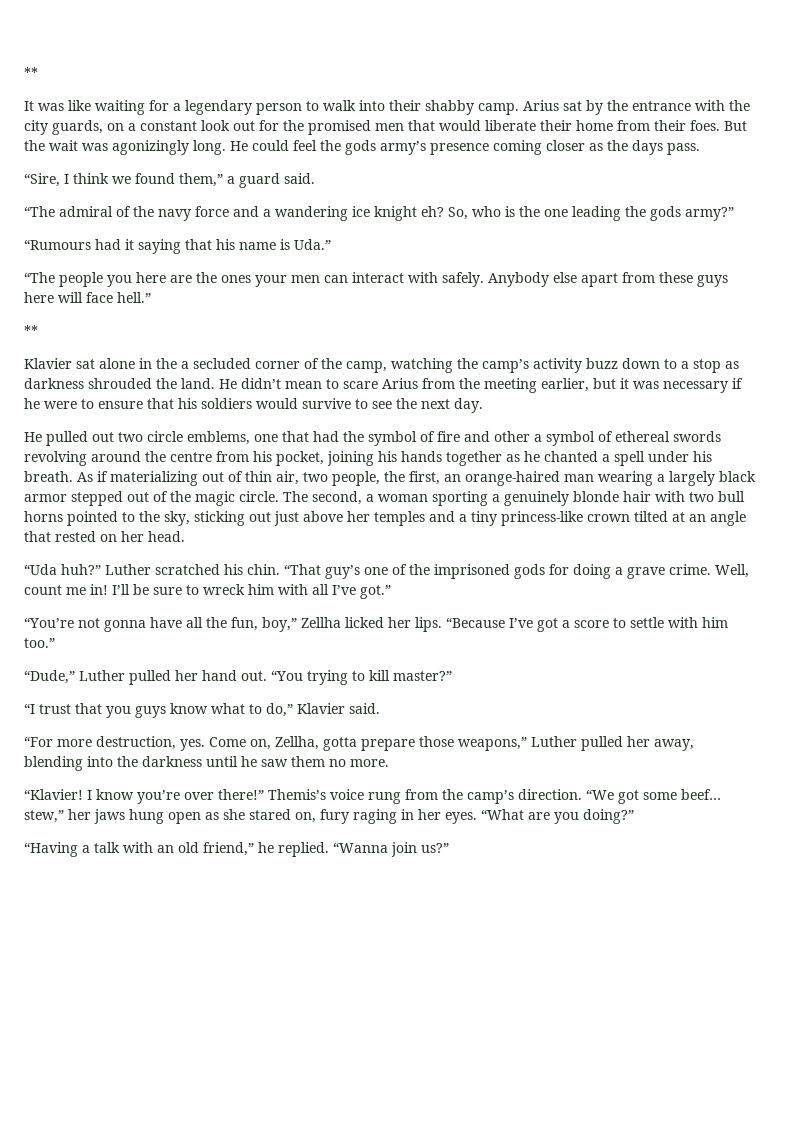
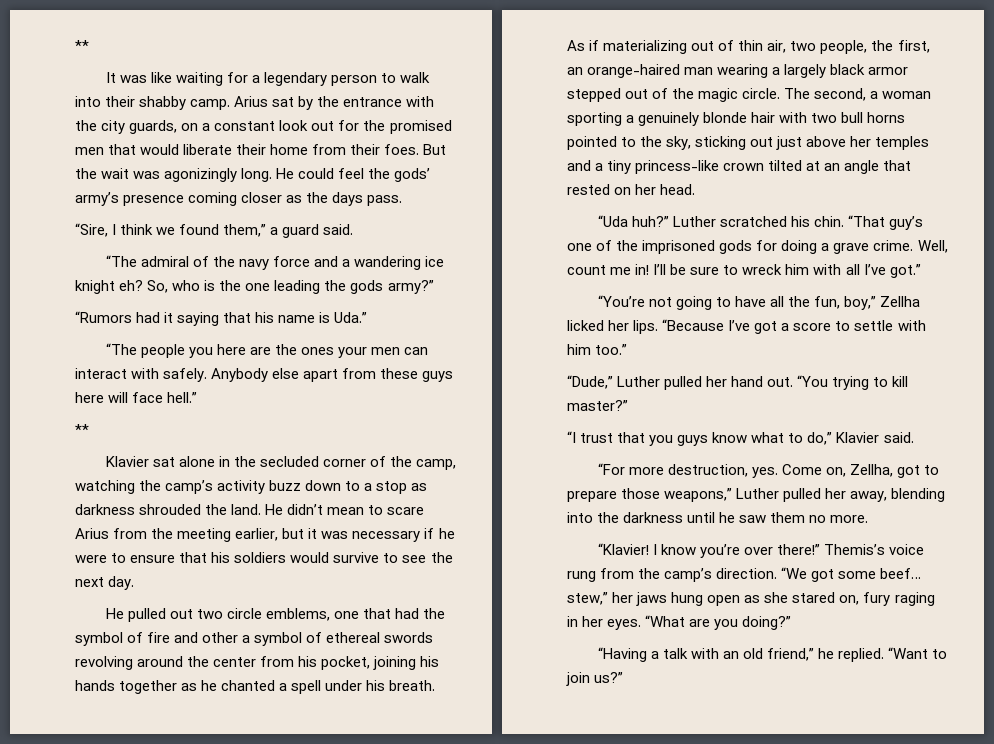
- He could feel the gods army’s presence coming closer as the days pass.
+ He could feel the gods’ army’s presence coming closer as the days pass.
- “Rumours had it saying that his name is Uda.”
+ “Rumors had it saying that his name is Uda.”
- Klavier sat alone in the a secluded corner of the camp, watching the camp’s activity buzz down to a stop as darkness shrouded the land.
+ Klavier sat alone in the secluded corner of the camp, watching the camp’s activity buzz down to a stop as darkness shrouded the land.
- He pulled out two circle emblems, one that had the symbol of fire and other a symbol of ethereal swords revolving around the centre from his pocket, joining his hands together as he chanted a spell under his breath.
+ He pulled out two circle emblems, one that had the symbol of fire and other a symbol of ethereal swords revolving around the center from his pocket, joining his hands together as he chanted a spell under his breath.
- “You’re not gonna have all the fun, boy,” Zellha licked her lips.
+ “You’re not going to have all the fun, boy,” Zellha licked her lips.
- Come on, Zellha, gotta prepare those weapons,” Luther pulled her away, blending into the darkness until he saw them no more.
+ Come on, Zellha, got to prepare those weapons,” Luther pulled her away, blending into the darkness until he saw them no more.
- “Wanna join us?”
+ “Want to join us?”

